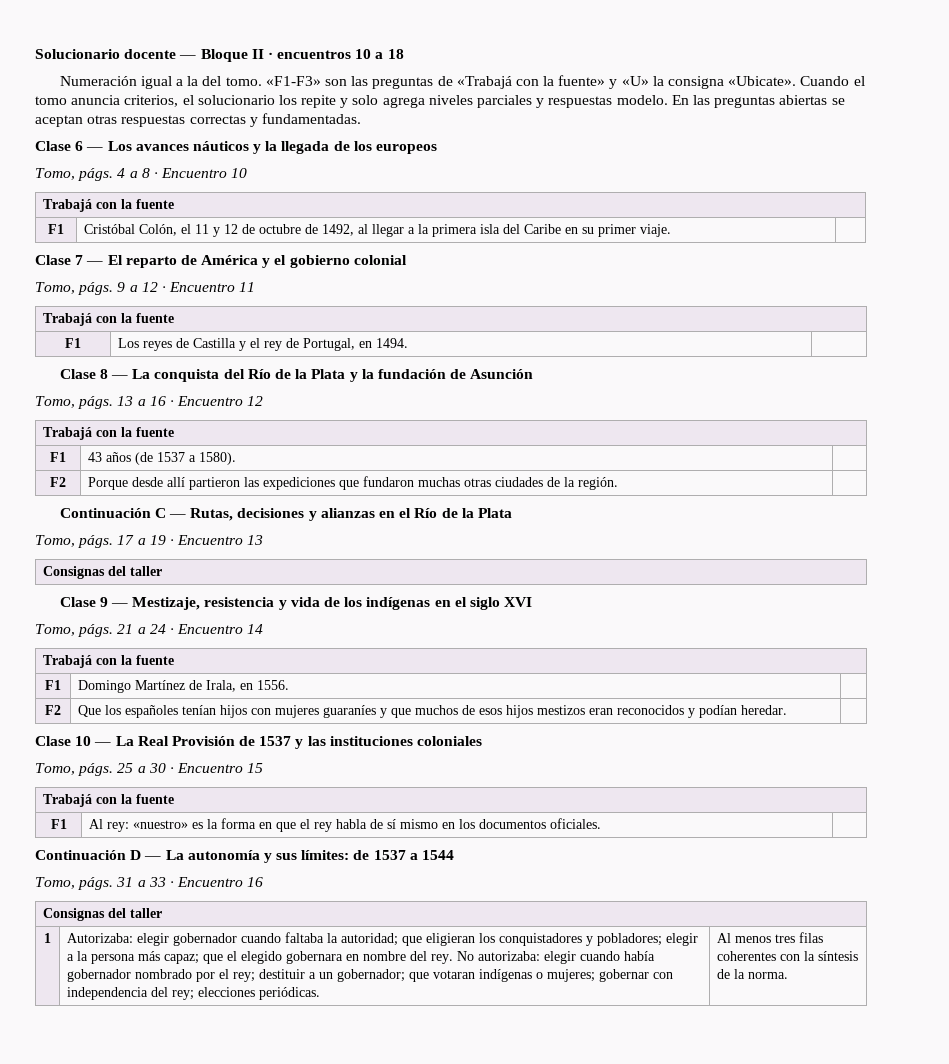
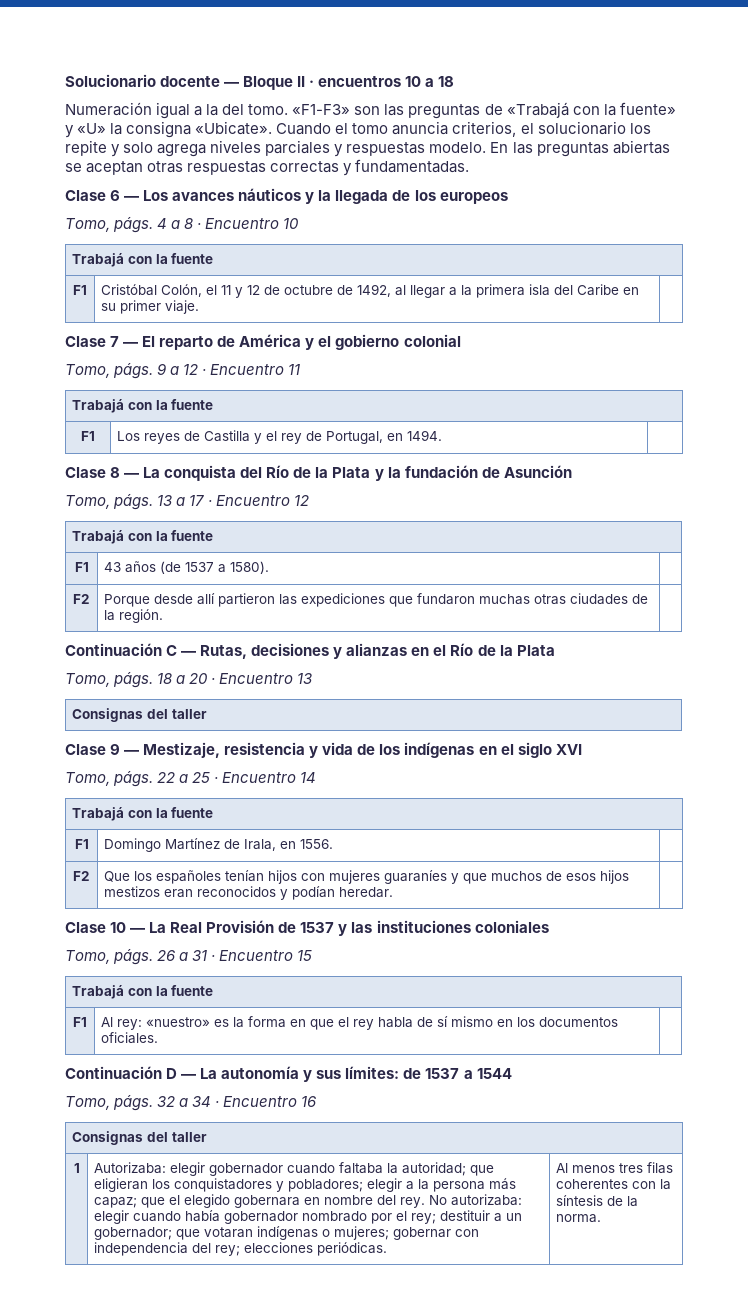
- 13 a 16 · Encuentro 12
+ 13 a 17 · Encuentro 12
- 17 a 19 · Encuentro 13
+ 18 a 20 · Encuentro 13
- 21 a 24 · Encuentro 14
+ 22 a 25 · Encuentro 14
- 25 a 30 · Encuentro 15
+ 26 a 31 · Encuentro 15
- 31 a 33 · Encuentro 16
+ 32 a 34 · Encuentro 16

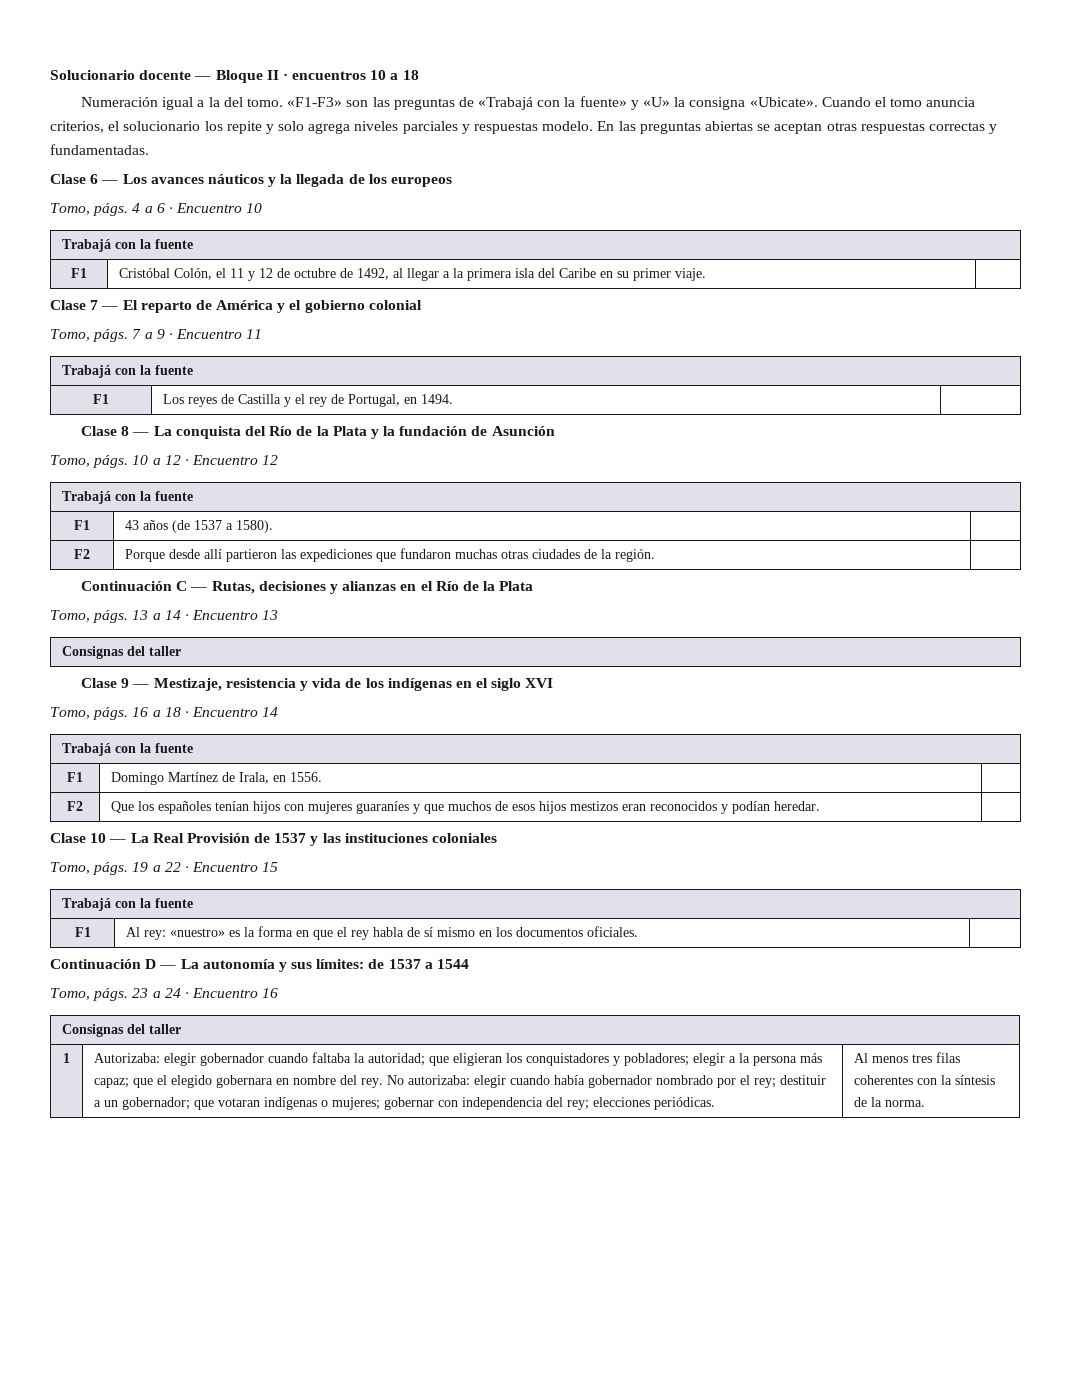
- 4 a 8 · Encuentro 10
+ 4 a 6 · Encuentro 10
- 9 a 12 · Encuentro 11
+ 7 a 9 · Encuentro 11
- 13 a 17 · Encuentro 12
+ 10 a 12 · Encuentro 12
- 18 a 20 · Encuentro 13
+ 13 a 14 · Encuentro 13
- 22 a 25 · Encuentro 14
+ 16 a 18 · Encuentro 14
- 26 a 31 · Encuentro 15
+ 19 a 22 · Encuentro 15
- 32 a 34 · Encuentro 16
+ 23 a 24 · Encuentro 16

